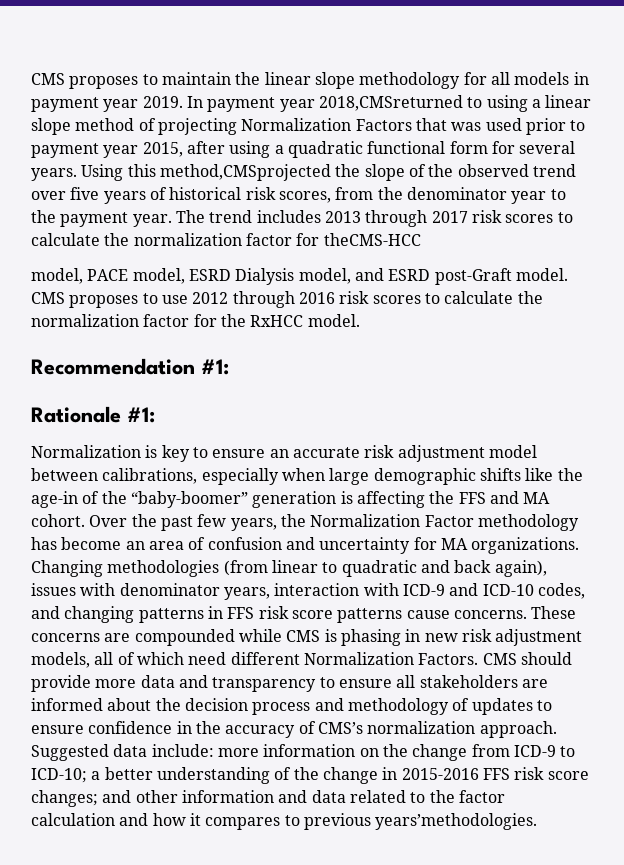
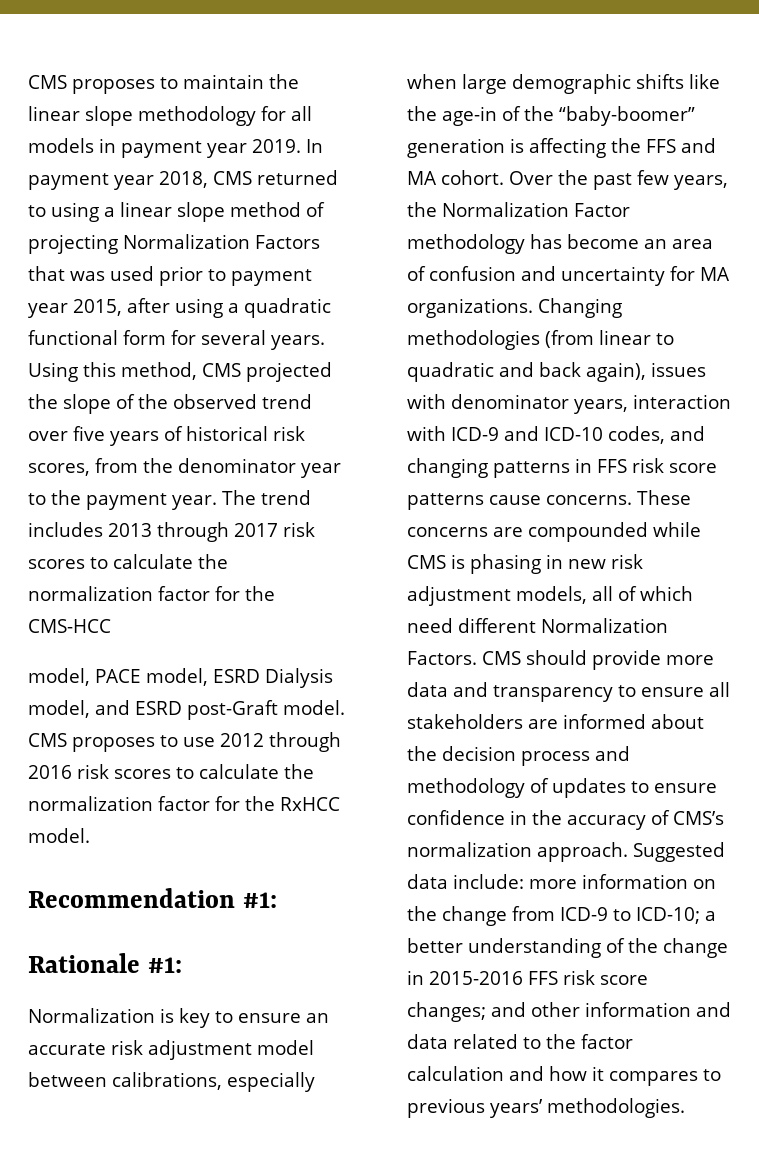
- In payment year 2018,CMSreturned to using a linear slope method of projecting Normalization Factors that was used prior to payment year 2015, after using a quadratic functional form for several years.
+ In payment year 2018, CMS returned to using a linear slope method of projecting Normalization Factors that was used prior to payment year 2015, after using a quadratic functional form for several years.
- Using this method,CMSprojected the slope of the observed trend over five years of historical risk scores, from the denominator year to the payment year.
+ Using this method, CMS projected the slope of the observed trend over five years of historical risk scores, from the denominator year to the payment year.
- The trend includes 2013 through 2017 risk scores to calculate the normalization factor for theCMS-HCC
+ The trend includes 2013 through 2017 risk scores to calculate the normalization factor for the CMS-HCC
- Suggested data include: more information on the change from ICD-9 to ICD-10; a better understanding of the change in 2015-2016 FFS risk score changes; and other information and data related to the factor calculation and how it compares to previous years’methodologies.
+ Suggested data include: more information on the change from ICD-9 to ICD-10; a better understanding of the change in 2015-2016 FFS risk score changes; and other information and data related to the factor calculation and how it compares to previous years’ methodologies.

